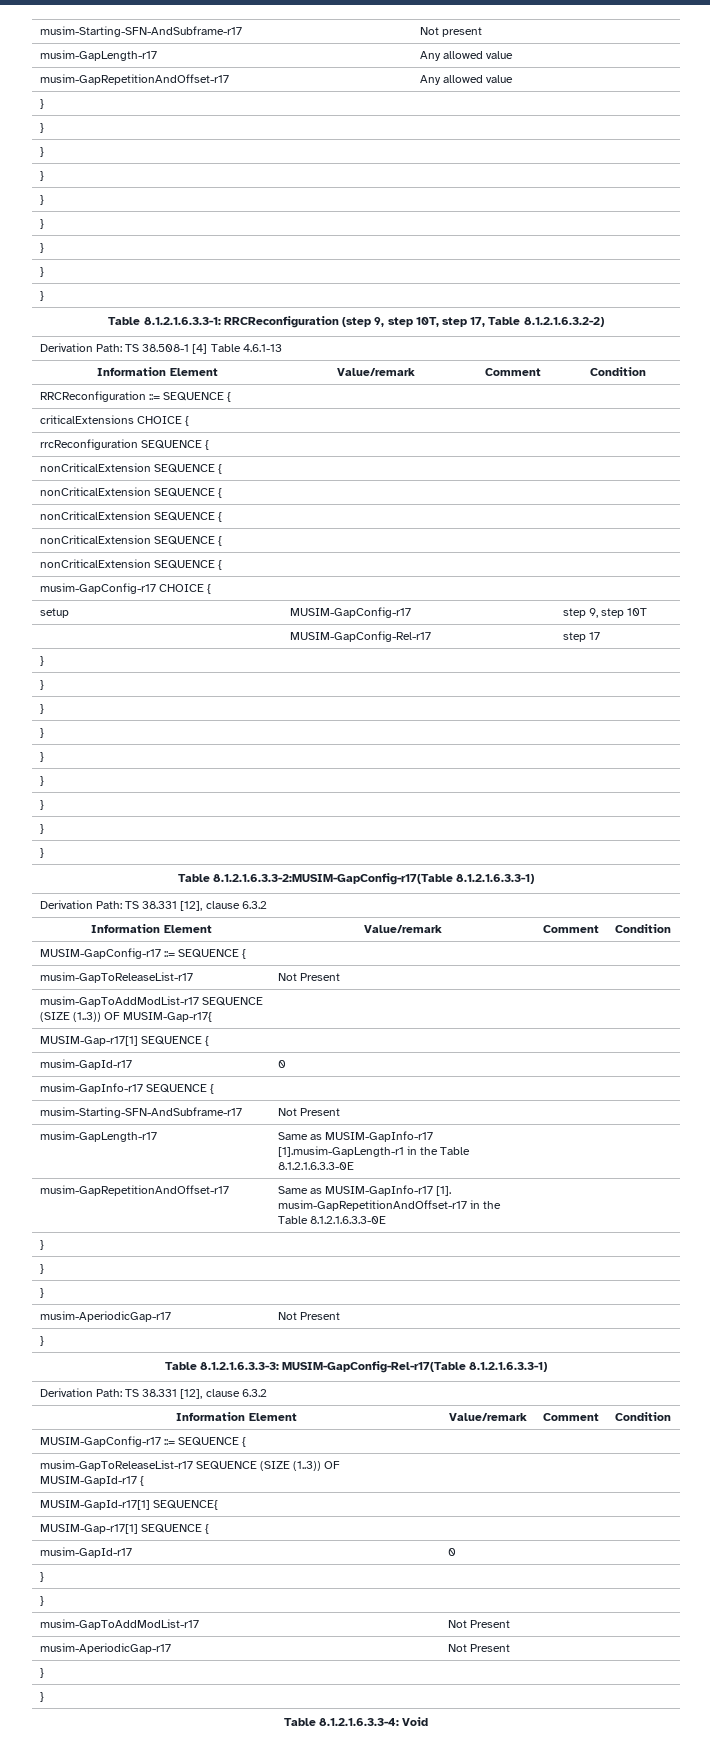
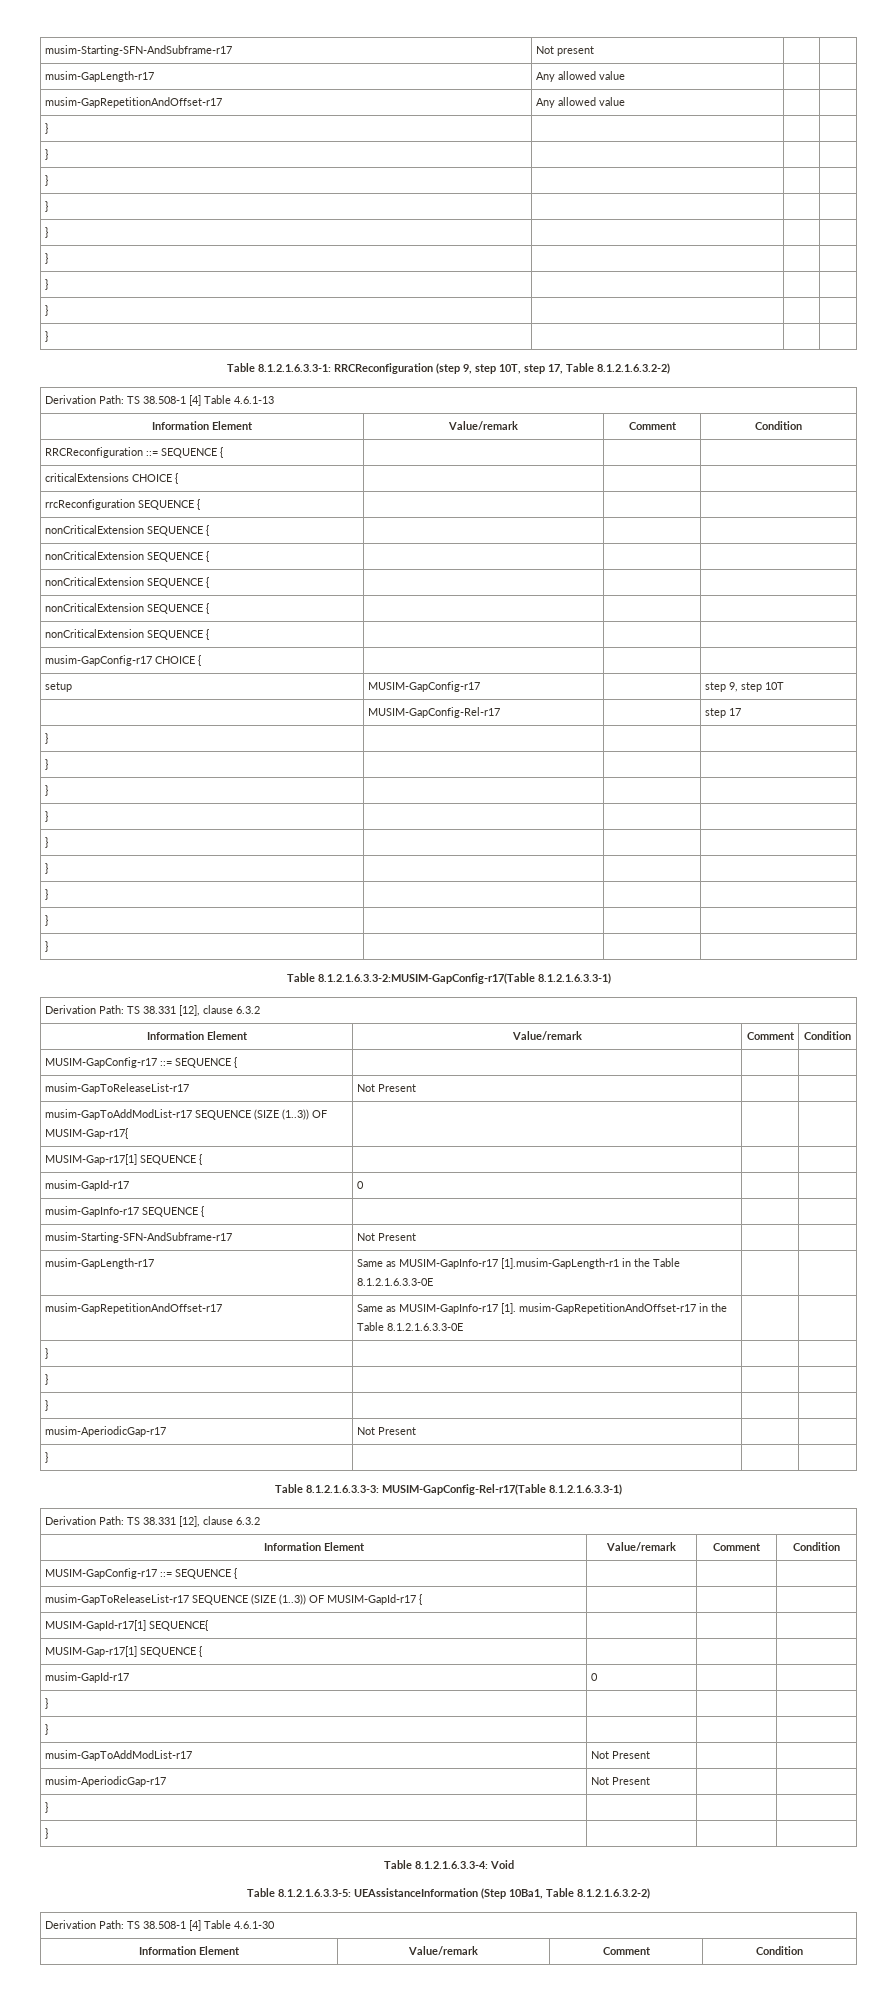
+ Table 8.1.2.1.6.3.3-5: UEAssistanceInformation (Step 10Ba1, Table 8.1.2.1.6.3.2-2)
+ Derivation Path: TS 38.508-1 [4] Table 4.6.1-30
+ Information Element | Value/remark | Comment | Condition

